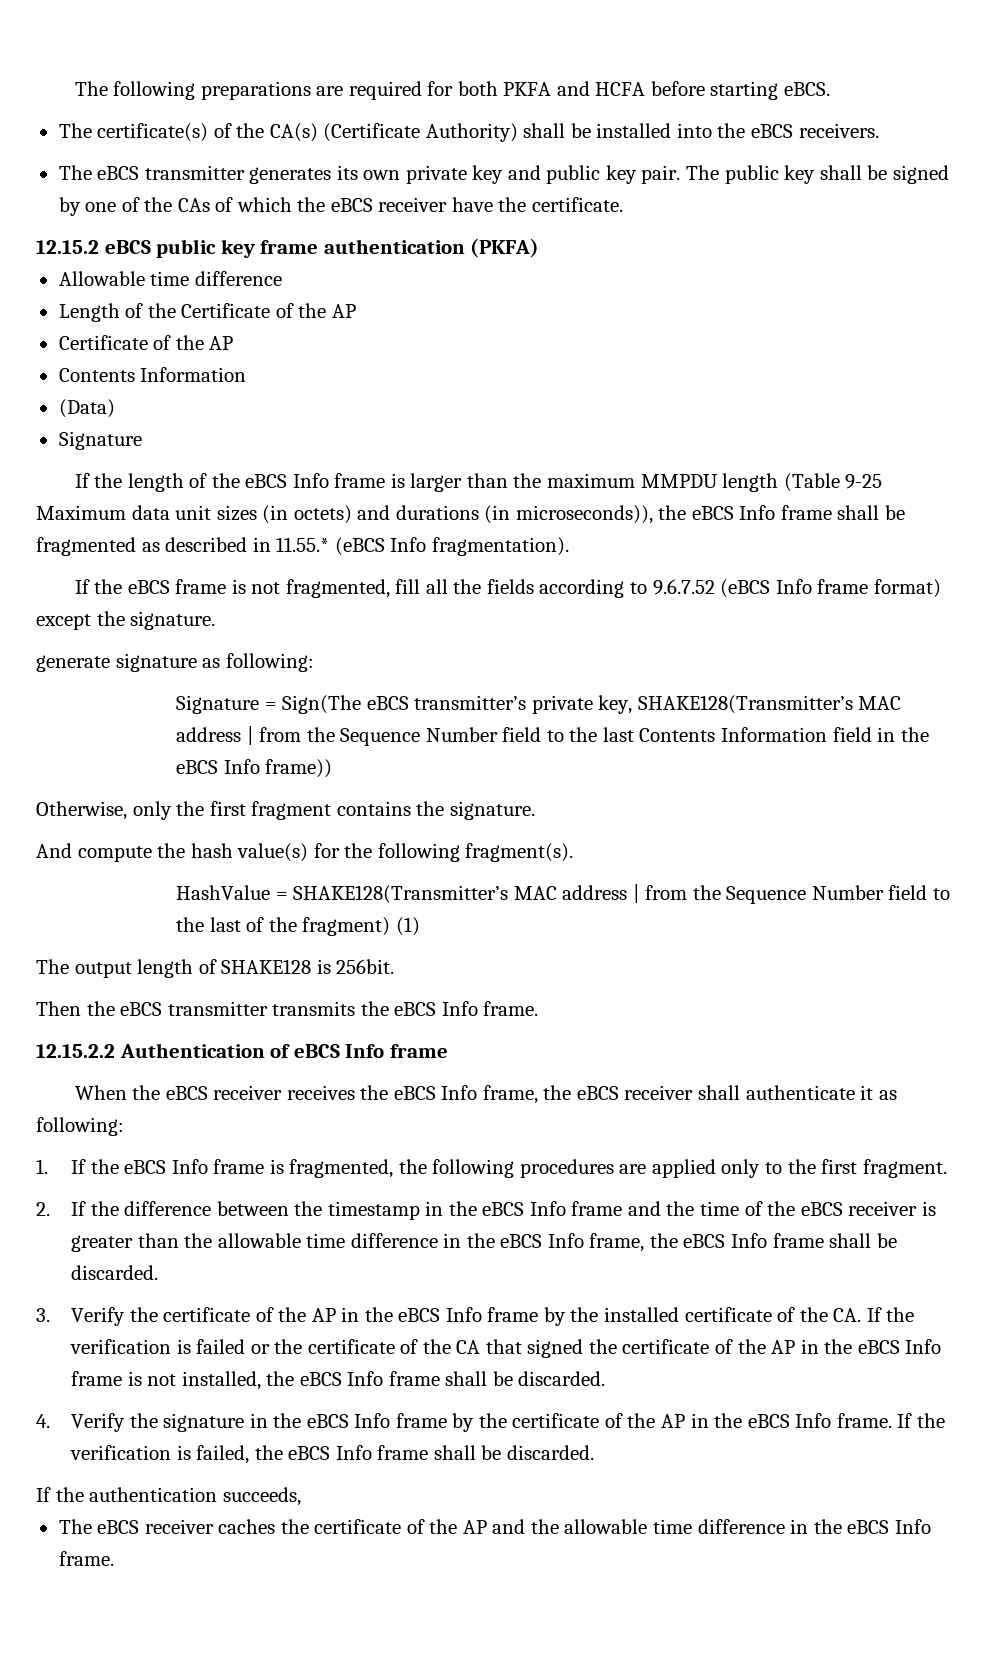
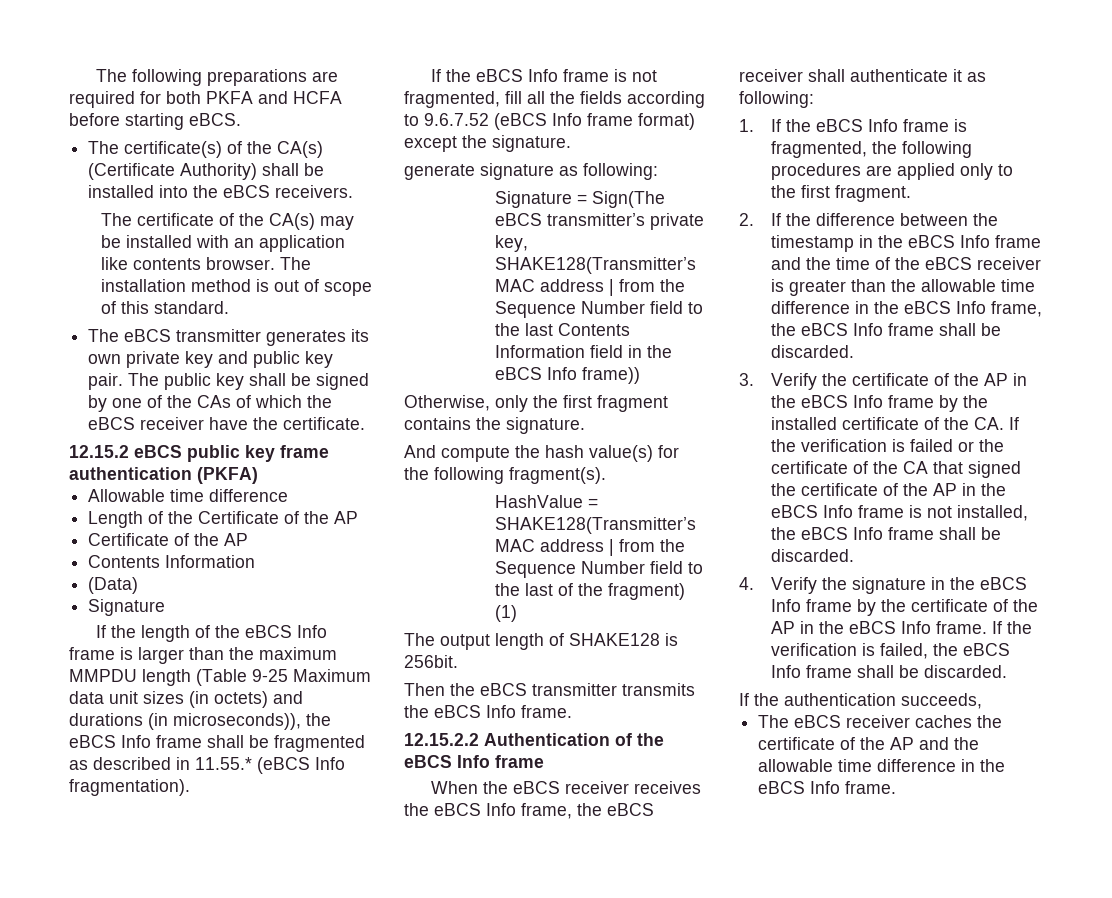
+ The certificate of the CA(s) may be installed with an application like contents browser. The installation method is out of scope of this standard.
- If the eBCS frame is not fragmented, fill all the fields according to 9.6.7.52 (eBCS Info frame format) except the signature.
+ If the eBCS Info frame is not fragmented, fill all the fields according to 9.6.7.52 (eBCS Info frame format) except the signature.
- 12.15.2.2 Authentication of eBCS Info frame
+ 12.15.2.2 Authentication of the eBCS Info frame

